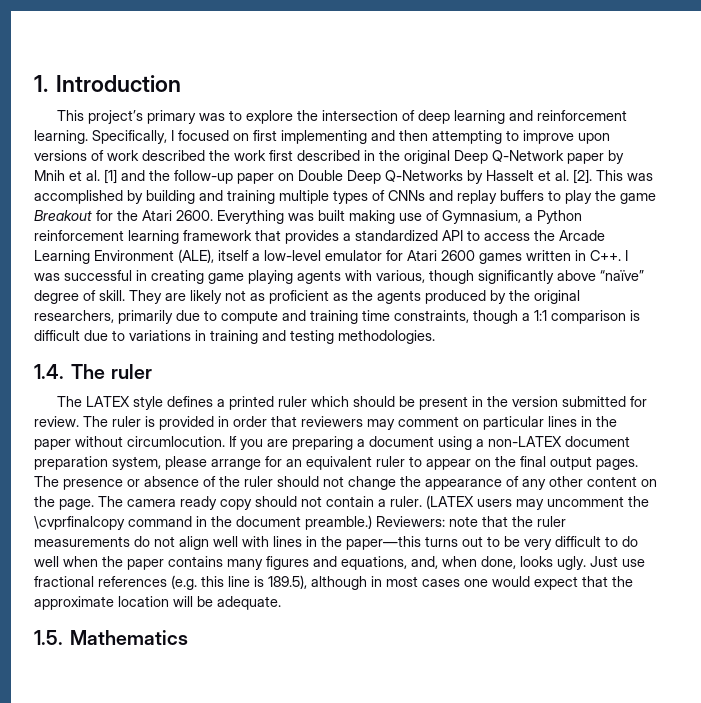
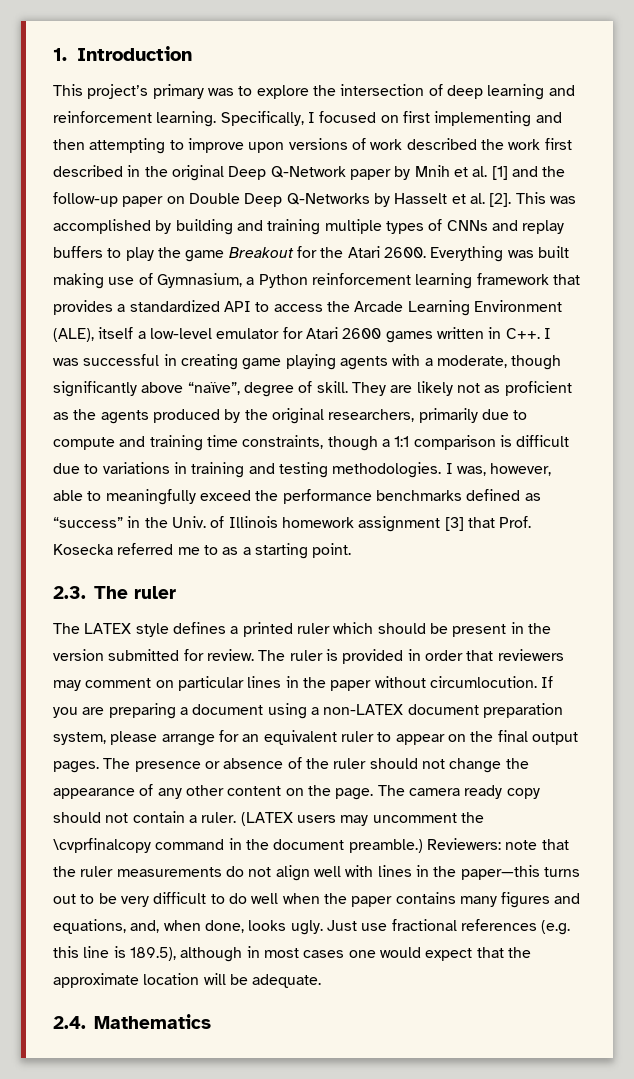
- Everything was built making use of Gymnasium, a Python reinforcement learning framework that provides a standardized API to access the Arcade Learning Environment (ALE), itself a low-level emulator for Atari 2600 games written in C++. I was successful in creating game playing agents with various, though significantly above “naïve” degree of skill.
+ Everything was built making use of Gymnasium, a Python reinforcement learning framework that provides a standardized API to access the Arcade Learning Environment (ALE), itself a low-level emulator for Atari 2600 games written in C++. I was successful in creating game playing agents with a moderate, though significantly above “naïve”, degree of skill.
- They are likely not as proficient as the agents produced by the original researchers, primarily due to compute and training time constraints, though a 1:1 comparison is difficult due to variations in training and testing methodologies.
- 1.4. The ruler
+ They are likely not as proficient as the agents produced by the original researchers, primarily due to compute and training time constraints, though a 1:1 comparison is difficult due to variations in training and testing methodologies. I was, however, able to meaningfully exceed the performance benchmarks defined as “success” in the Univ. of Illinois homework assignment [3] that Prof. Kosecka referred me to as a starting point.
+ 2.3. The ruler
- 1.5. Mathematics
+ 2.4. Mathematics

